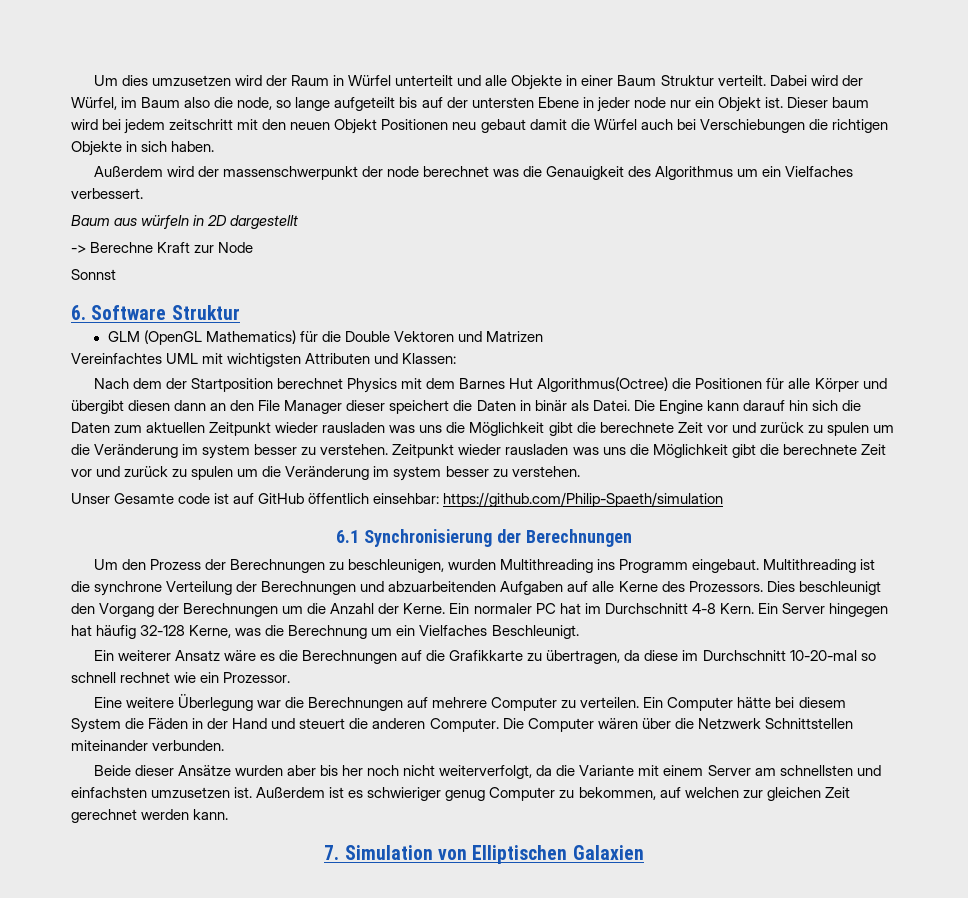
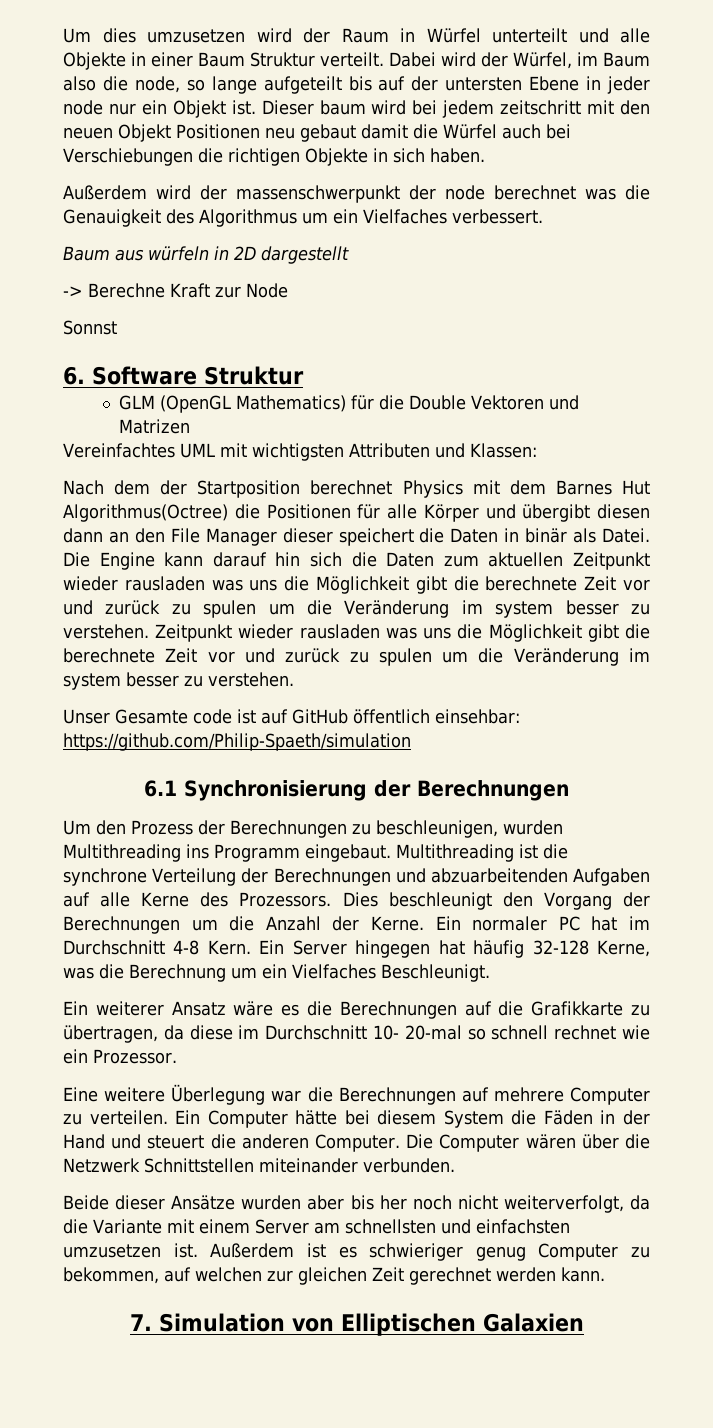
- Ein weiterer Ansatz wäre es die Berechnungen auf die Grafikkarte zu übertragen, da diese im Durchschnitt 10-20-mal so schnell rechnet wie ein Prozessor.
+ Ein weiterer Ansatz wäre es die Berechnungen auf die Grafikkarte zu übertragen, da diese im Durchschnitt 10- 20-mal so schnell rechnet wie ein Prozessor.

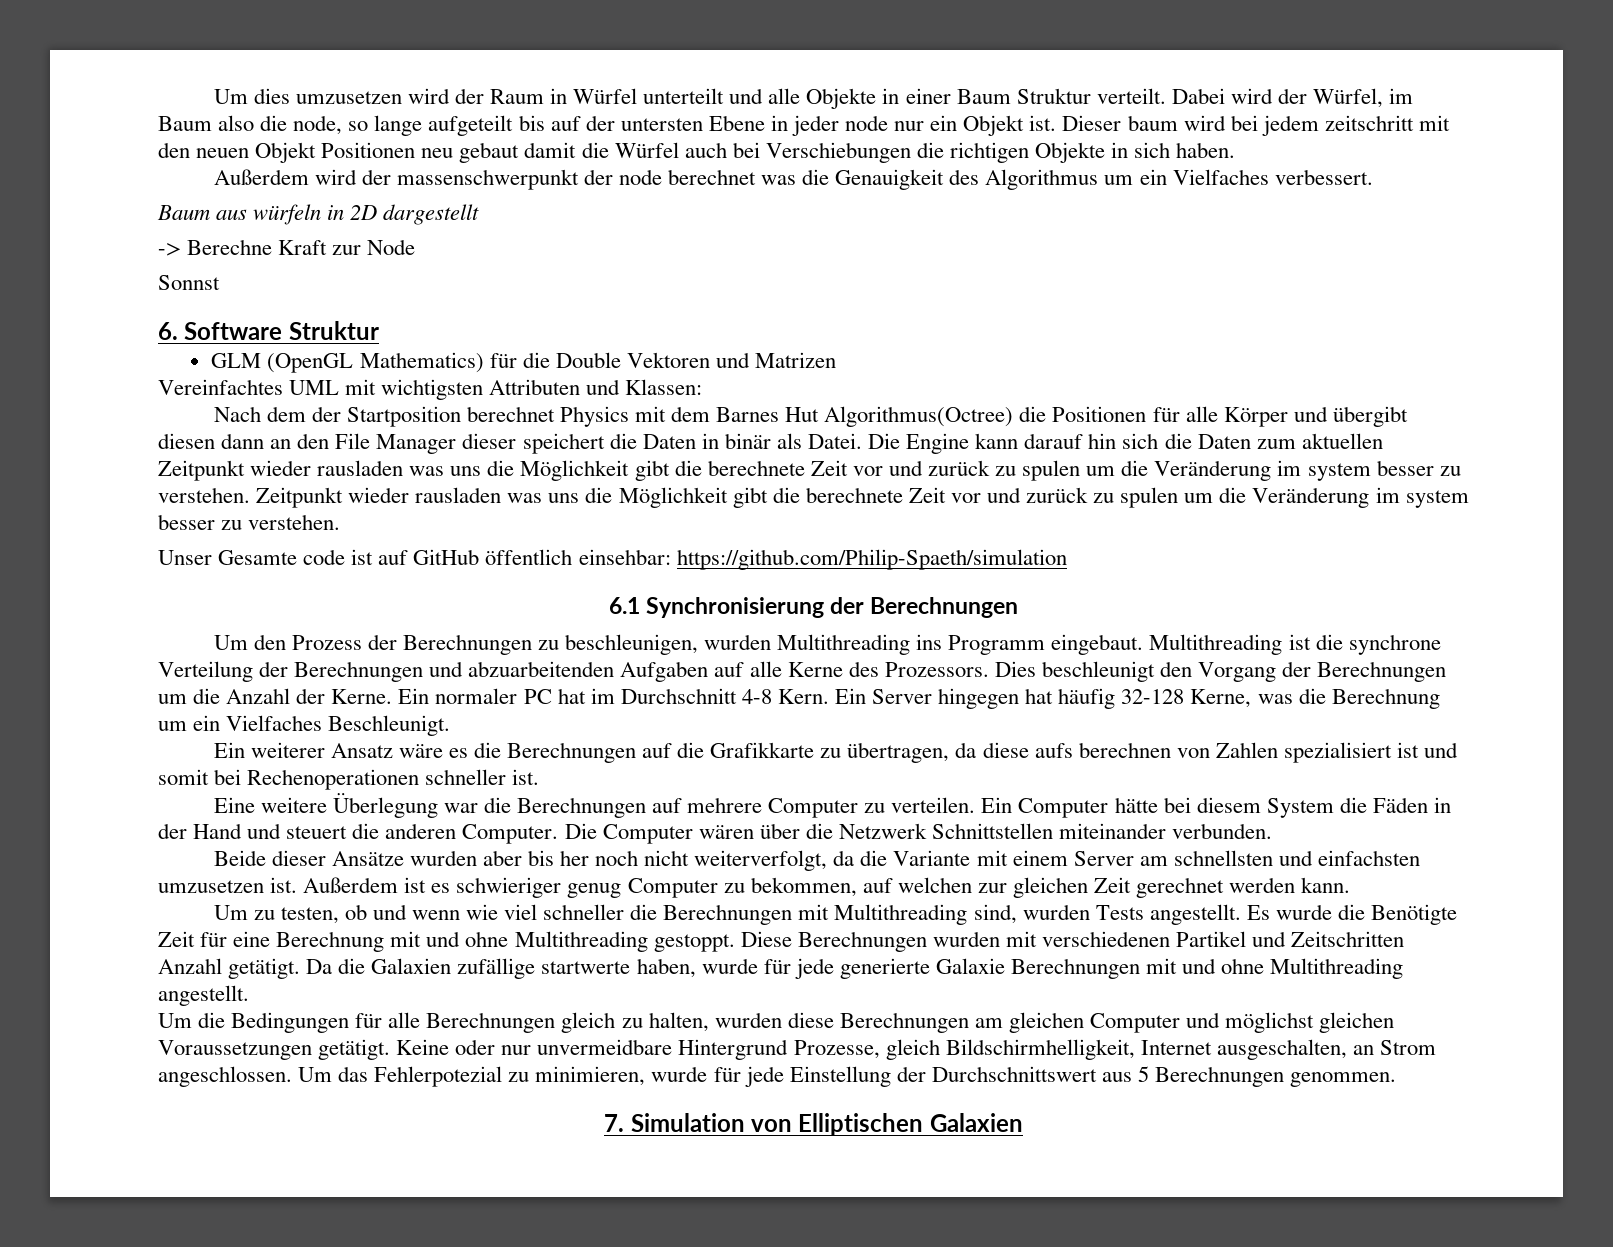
- Ein weiterer Ansatz wäre es die Berechnungen auf die Grafikkarte zu übertragen, da diese im Durchschnitt 10- 20-mal so schnell rechnet wie ein Prozessor.
+ Ein weiterer Ansatz wäre es die Berechnungen auf die Grafikkarte zu übertragen, da diese aufs berechnen von Zahlen spezialisiert ist und somit bei Rechenoperationen schneller ist.
+ Um zu testen, ob und wenn wie viel schneller die Berechnungen mit Multithreading sind, wurden Tests angestellt. Es wurde die Benötigte Zeit für eine Berechnung mit und ohne Multithreading gestoppt. Diese Berechnungen wurden mit verschiedenen Partikel und Zeitschritten Anzahl getätigt. Da die Galaxien zufällige startwerte haben, wurde für jede generierte Galaxie Berechnungen mit und ohne Multithreading angestellt.
+ Um die Bedingungen für alle Berechnungen gleich zu halten, wurden diese Berechnungen am gleichen Computer und möglichst gleichen Voraussetzungen getätigt. Keine oder nur unvermeidbare Hintergrund Prozesse, gleich Bildschirmhelligkeit, Internet ausgeschalten, an Strom angeschlossen. Um das Fehlerpotezial zu minimieren, wurde für jede Einstellung der Durchschnittswert aus 5 Berechnungen genommen.

